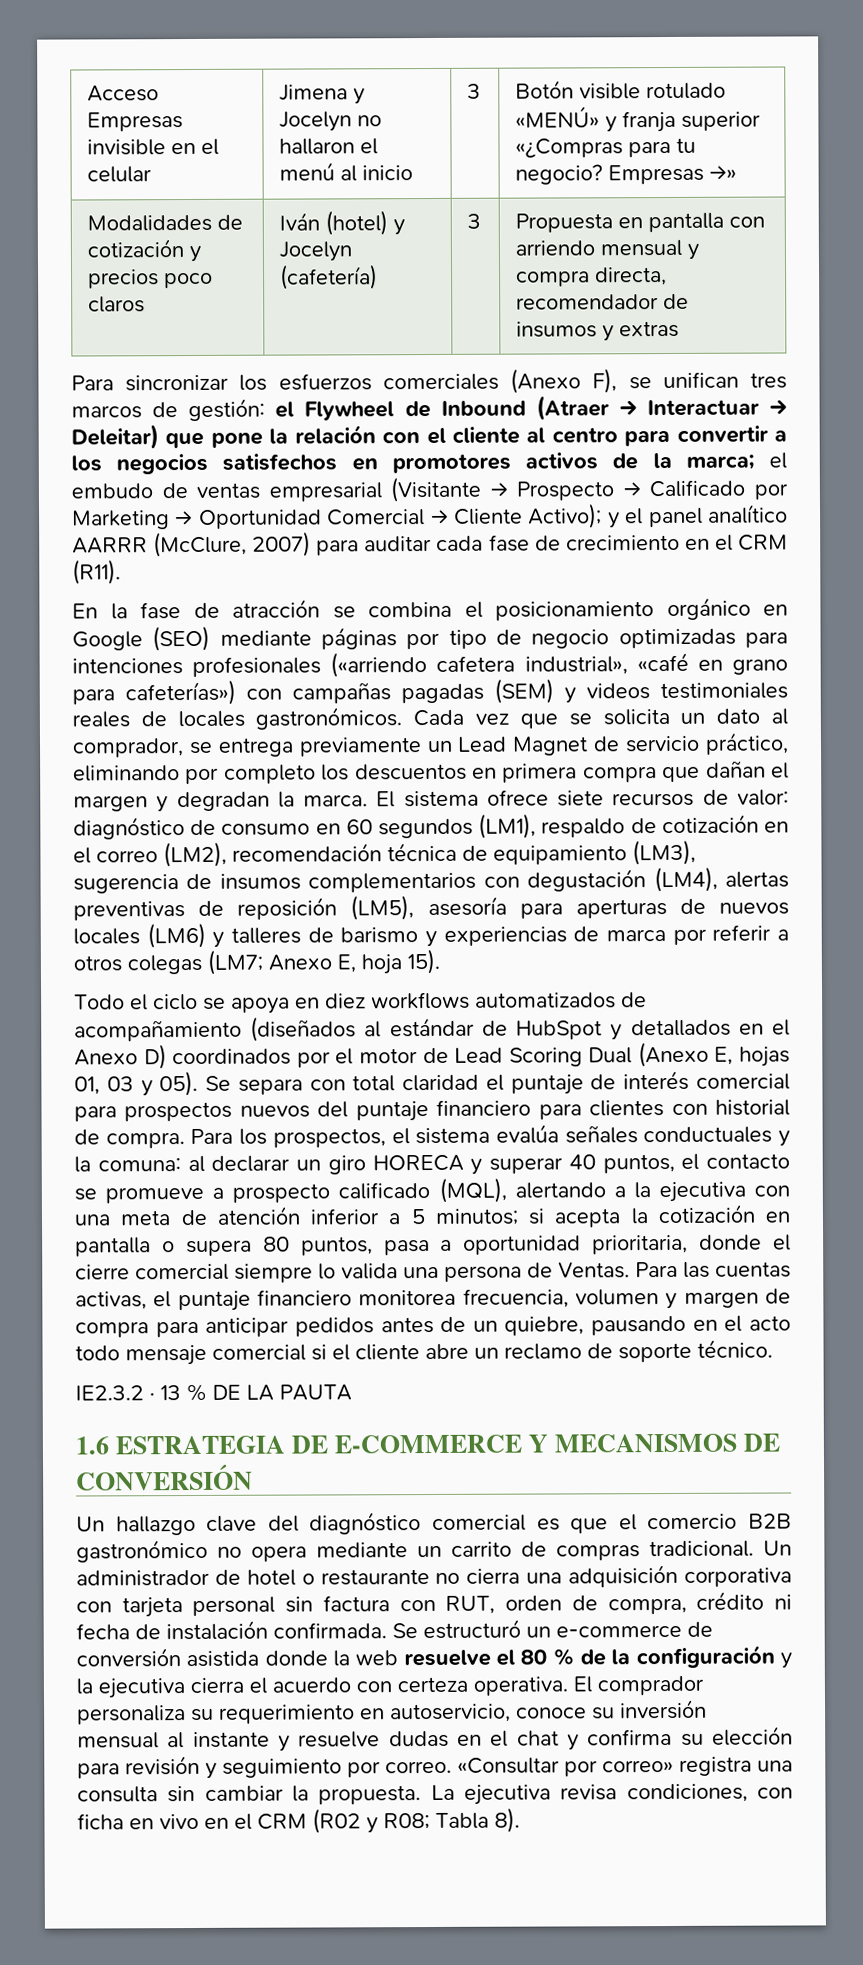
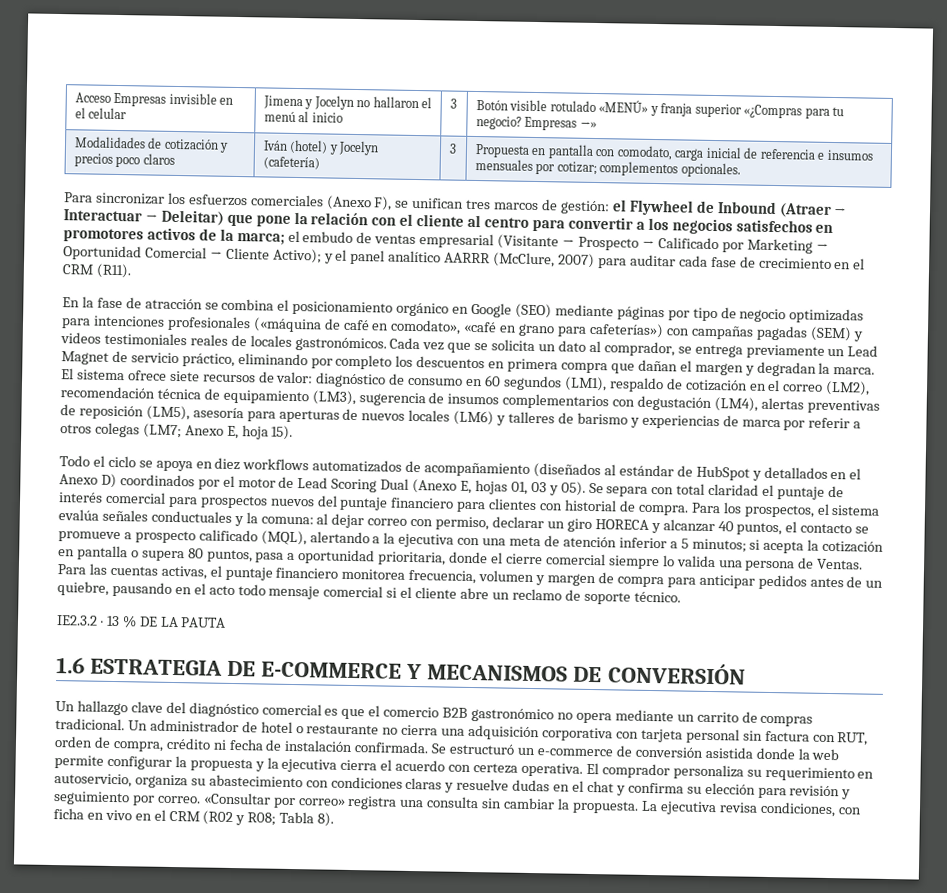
- Modalidades de cotización y precios poco claros | Iván (hotel) y Jocelyn (cafetería) | 3 | Propuesta en pantalla con arriendo mensual y compra directa, recomendador de insumos y extras
+ Modalidades de cotización y precios poco claros | Iván (hotel) y Jocelyn (cafetería) | 3 | Propuesta en pantalla con comodato, carga inicial de referencia e insumos mensuales por cotizar; complementos opcionales.
- En la fase de atracción se combina el posicionamiento orgánico en Google (SEO) mediante páginas por tipo de negocio optimizadas para intenciones profesionales («arriendo cafetera industrial», «café en grano para cafeterías») con campañas pagadas (SEM) y videos testimoniales reales de locales gastronómicos.
+ En la fase de atracción se combina el posicionamiento orgánico en Google (SEO) mediante páginas por tipo de negocio optimizadas para intenciones profesionales («máquina de café en comodato», «café en grano para cafeterías») con campañas pagadas (SEM) y videos testimoniales reales de locales gastronómicos.
- al declarar un giro HORECA y superar 40 puntos, el contacto se promueve a prospecto calificado (MQL), alertando a la ejecutiva con una meta de atención inferior a 5 minutos;
+ al dejar correo con permiso, declarar un giro HORECA y alcanzar 40 puntos, el contacto se promueve a prospecto calificado (MQL), alertando a la ejecutiva con una meta de atención inferior a 5 minutos;
- Se estructuró un e-commerce de conversión asistida donde la web resuelve el 80 % de la configuración y la ejecutiva cierra el acuerdo con certeza operativa.
+ Se estructuró un e-commerce de conversión asistida donde la web permite configurar la propuesta y la ejecutiva cierra el acuerdo con certeza operativa.
- El comprador personaliza su requerimiento en autoservicio, conoce su inversión mensual al instante y resuelve dudas en el chat y confirma su elección para revisión y seguimiento por correo.
+ El comprador personaliza su requerimiento en autoservicio, organiza su abastecimiento con condiciones claras y resuelve dudas en el chat y confirma su elección para revisión y seguimiento por correo.

